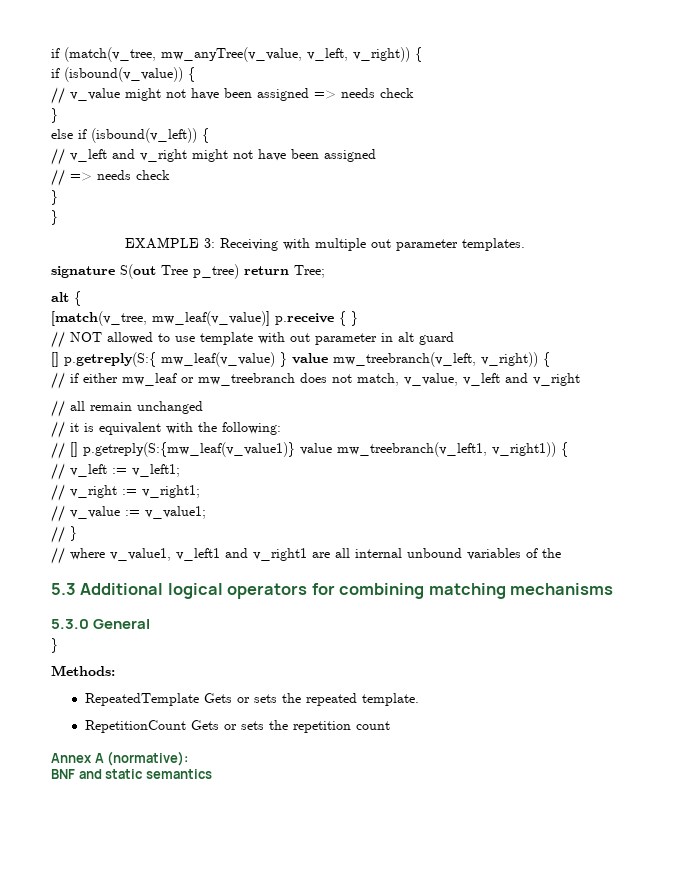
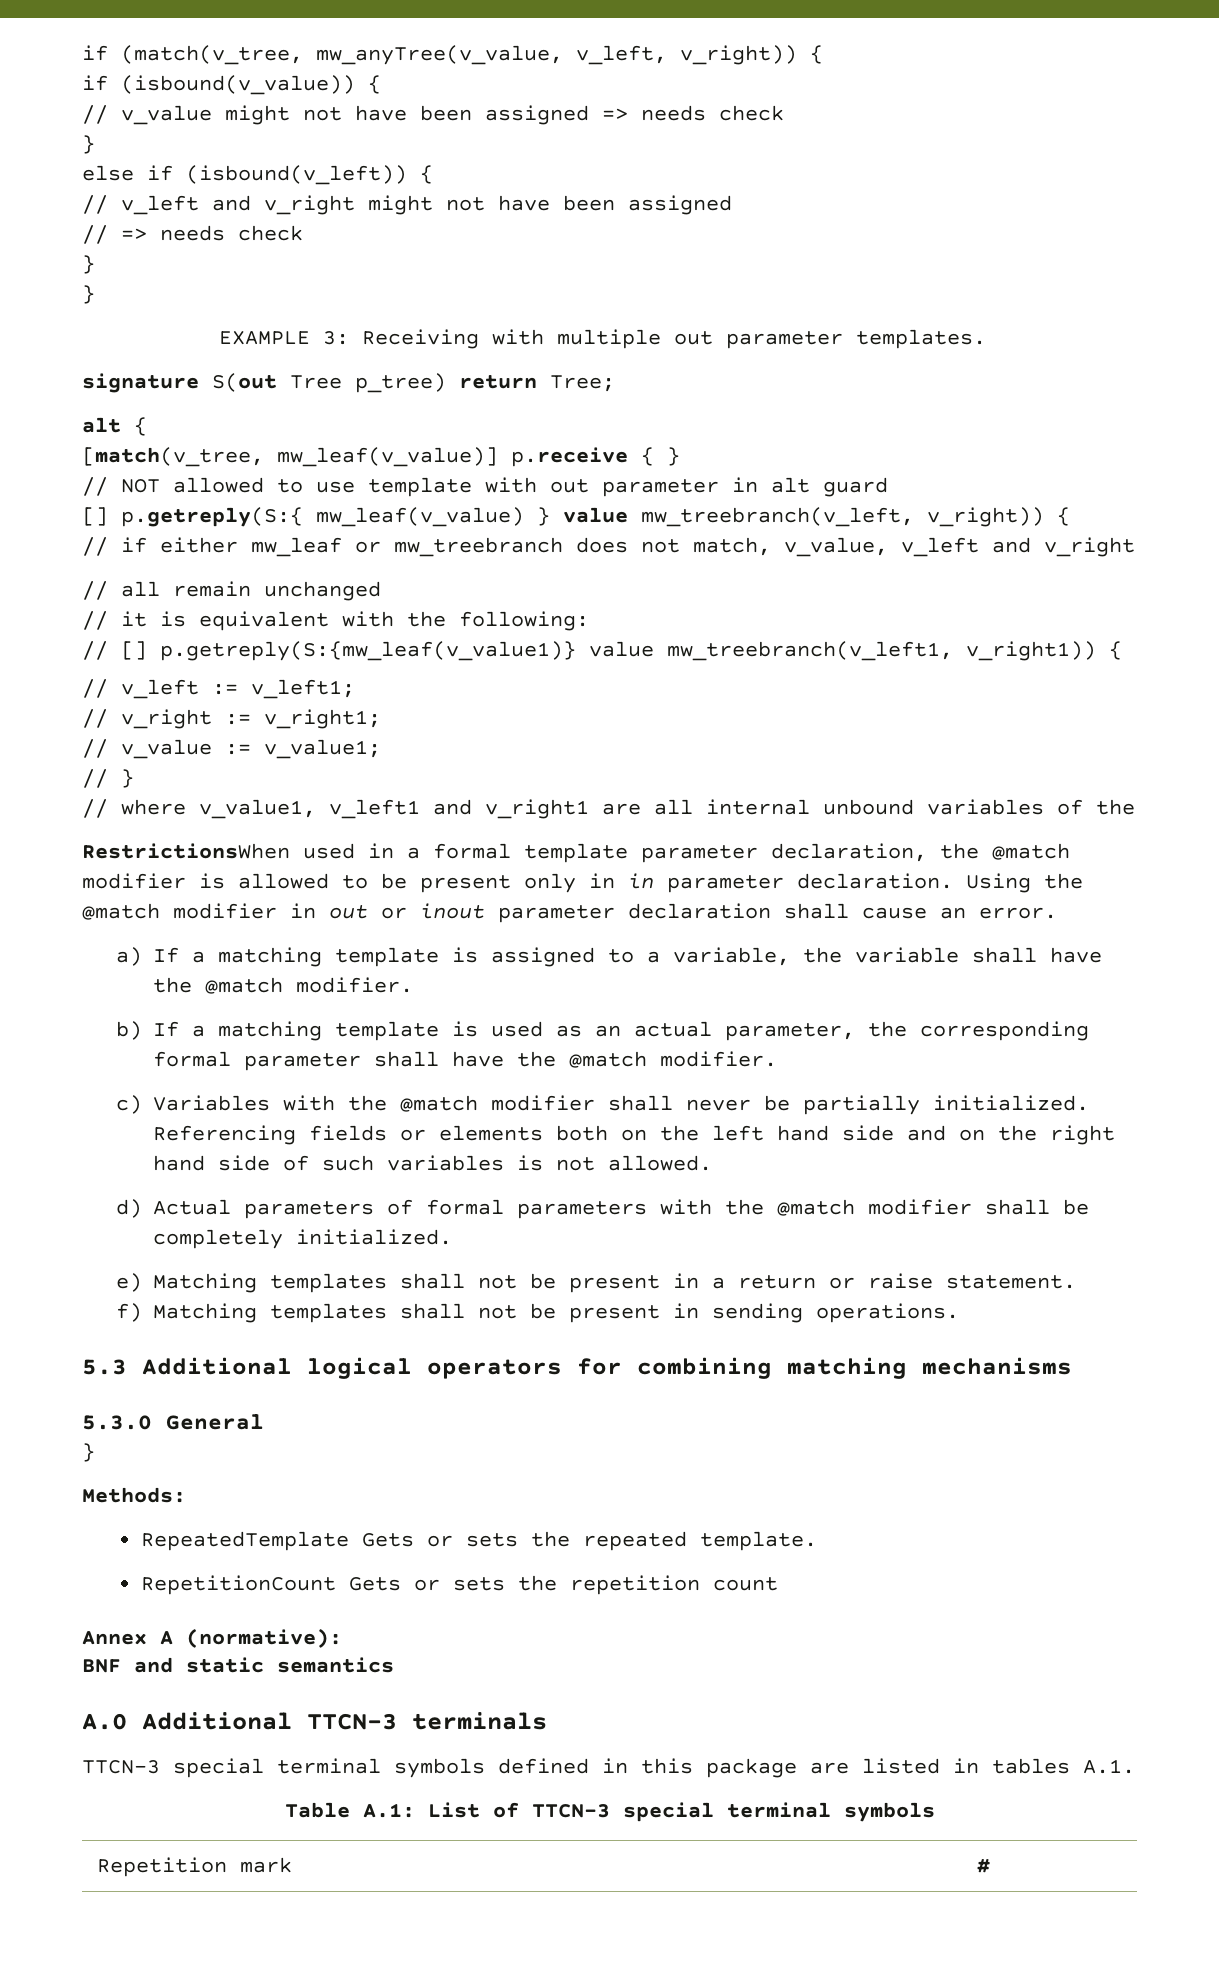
+ RestrictionsWhen used in a formal template parameter declaration, the @match modifier is allowed to be present only in in parameter declaration. Using the @match modifier in out or inout parameter declaration shall cause an error.
+ a) If a matching template is assigned to a variable, the variable shall have the @match modifier.
+ b) If a matching template is used as an actual parameter, the corresponding formal parameter shall have the @match modifier.
+ c) Variables with the @match modifier shall never be partially initialized. Referencing fields or elements both on the left hand side and on the right hand side of such variables is not allowed.
+ d) Actual parameters of formal parameters with the @match modifier shall be completely initialized.
+ e) Matching templates shall not be present in a return or raise statement.
+ f) Matching templates shall not be present in sending operations.
+ A.0 Additional TTCN-3 terminals
+ TTCN-3 special terminal symbols defined in this package are listed in tables A.1.
+ Table A.1: List of TTCN-3 special terminal symbols
+ Repetition mark | #

